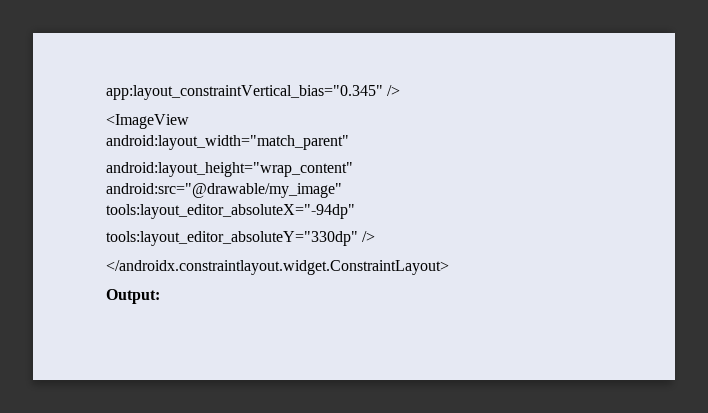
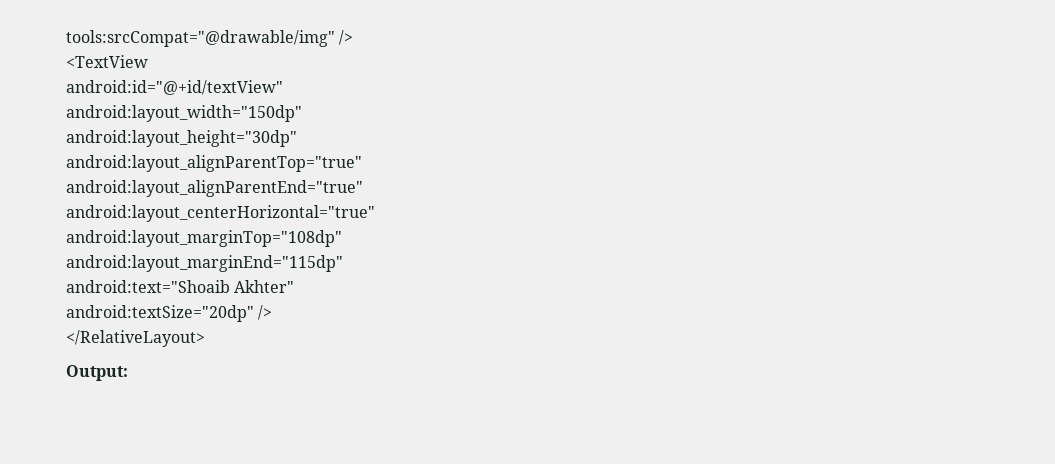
- app:layout_constraintVertical_bias="0.345" />
- <ImageView
- android:layout_width="match_parent"
- android:layout_height="wrap_content"
- android:src="@drawable/my_image"
- tools:layout_editor_absoluteX="-94dp"
- tools:layout_editor_absoluteY="330dp" />
- </androidx.constraintlayout.widget.ConstraintLayout>
+ tools:srcCompat="@drawable/img" />
+ <TextView
+ android:id="@+id/textView"
+ android:layout_width="150dp"
+ android:layout_height="30dp"
+ android:layout_alignParentTop="true"
+ android:layout_alignParentEnd="true"
+ android:layout_centerHorizontal="true"
+ android:layout_marginTop="108dp"
+ android:layout_marginEnd="115dp"
+ android:text="Shoaib Akhter"
+ android:textSize="20dp" />
+ </RelativeLayout>

